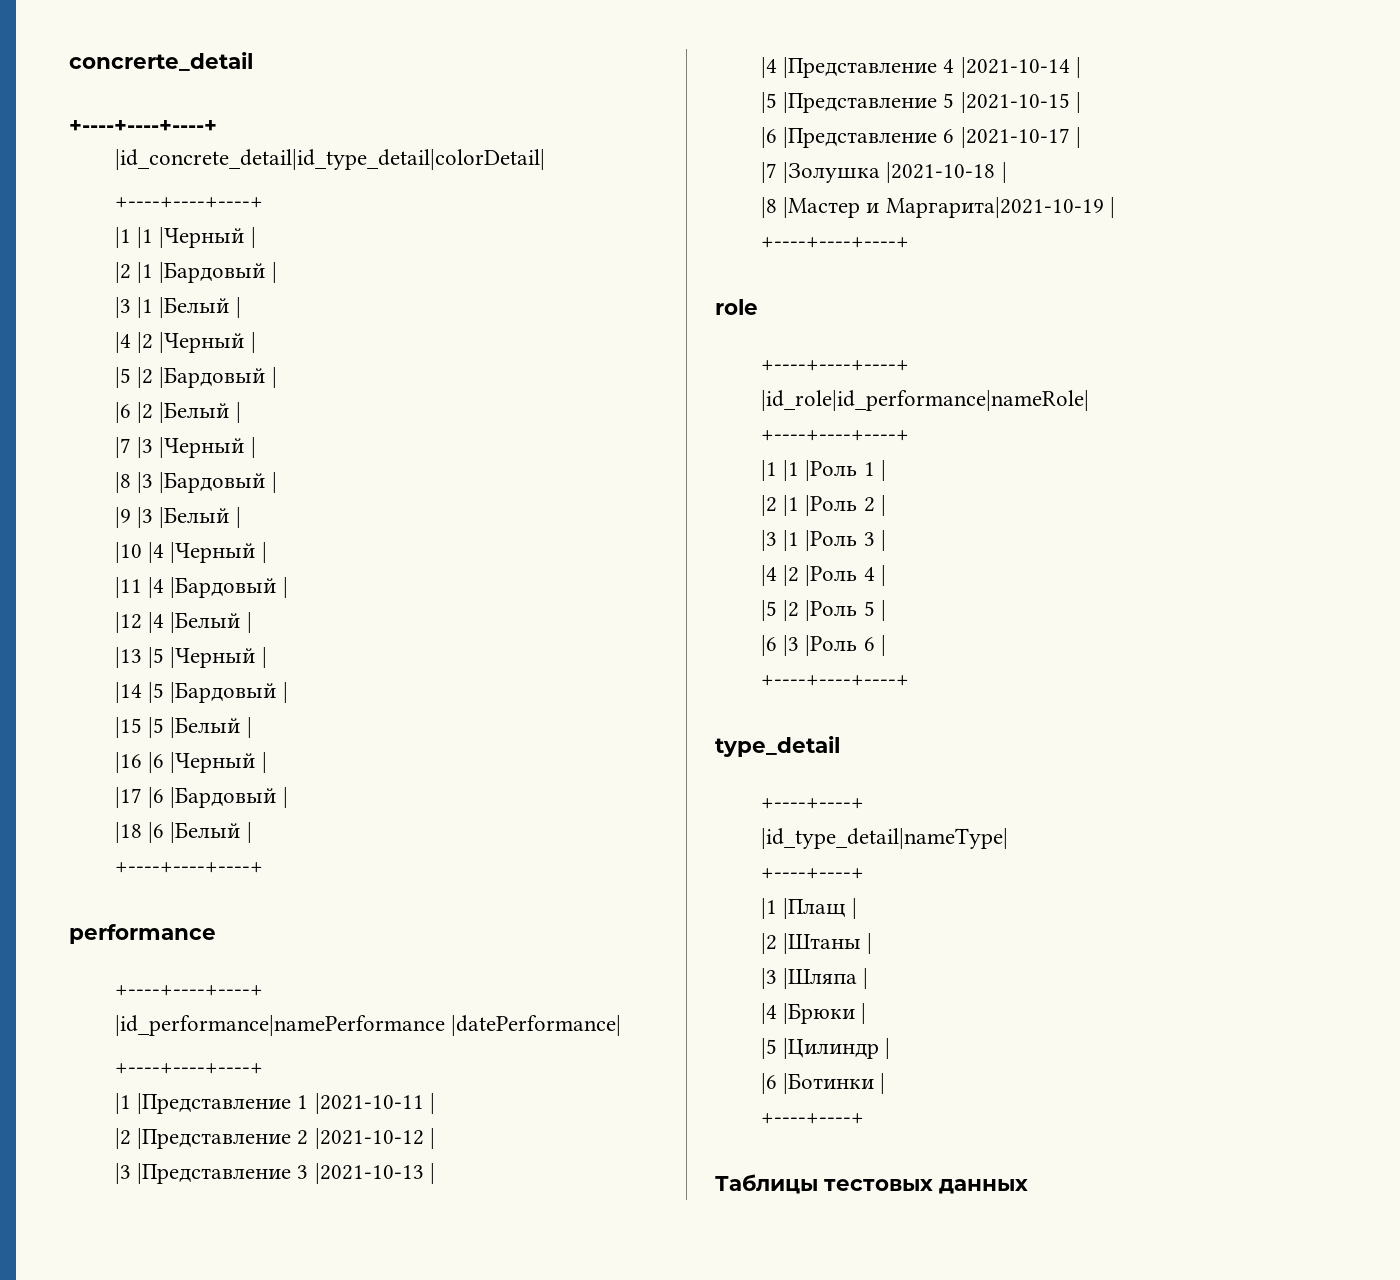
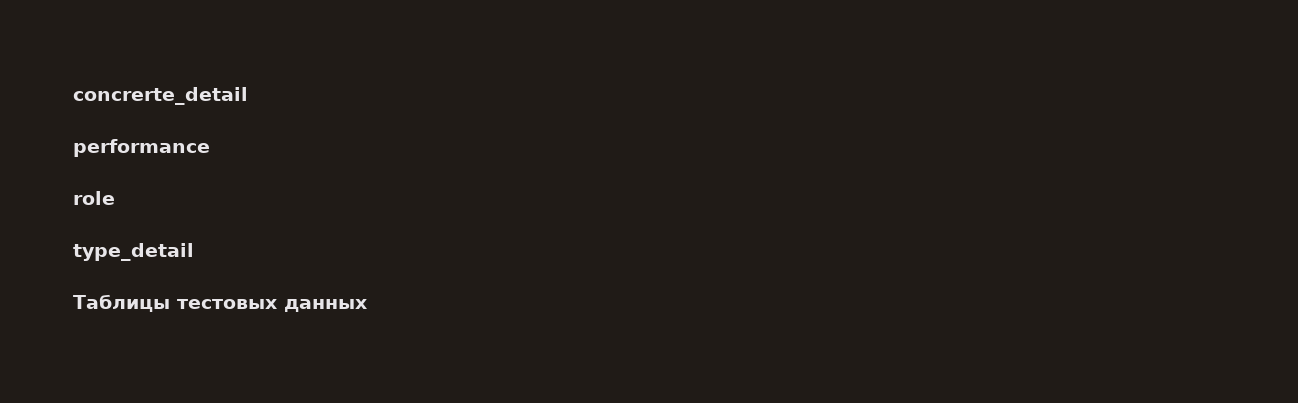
  concrerte_detail
- +----+----+----+
- |id_concrete_detail|id_type_detail|colorDetail|
- +----+----+----+
- |1 |1 |Черный |
- |2 |1 |Бардовый |
- |3 |1 |Белый |
- |4 |2 |Черный |
- |5 |2 |Бардовый |
- |6 |2 |Белый |
- |7 |3 |Черный |
- |8 |3 |Бардовый |
- |9 |3 |Белый |
- |10 |4 |Черный |
- |11 |4 |Бардовый |
- |12 |4 |Белый |
- |13 |5 |Черный |
- |14 |5 |Бардовый |
- |15 |5 |Белый |
- |16 |6 |Черный |
- |17 |6 |Бардовый |
- |18 |6 |Белый |
- +----+----+----+
  performance
- +----+----+----+
- |id_performance|namePerformance |datePerformance|
- +----+----+----+
- |1 |Представление 1 |2021-10-11 |
- |2 |Представление 2 |2021-10-12 |
- |3 |Представление 3 |2021-10-13 |
- |4 |Представление 4 |2021-10-14 |
- |5 |Представление 5 |2021-10-15 |
- |6 |Представление 6 |2021-10-17 |
- |7 |Золушка |2021-10-18 |
- |8 |Мастер и Маргарита|2021-10-19 |
- +----+----+----+
  role
- +----+----+----+
- |id_role|id_performance|nameRole|
- +----+----+----+
- |1 |1 |Роль 1 |
- |2 |1 |Роль 2 |
- |3 |1 |Роль 3 |
- |4 |2 |Роль 4 |
- |5 |2 |Роль 5 |
- |6 |3 |Роль 6 |
- +----+----+----+
  type_detail
- +----+----+
- |id_type_detail|nameType|
- +----+----+
- |1 |Плащ |
- |2 |Штаны |
- |3 |Шляпа |
- |4 |Брюки |
- |5 |Цилиндр |
- |6 |Ботинки |
- +----+----+

